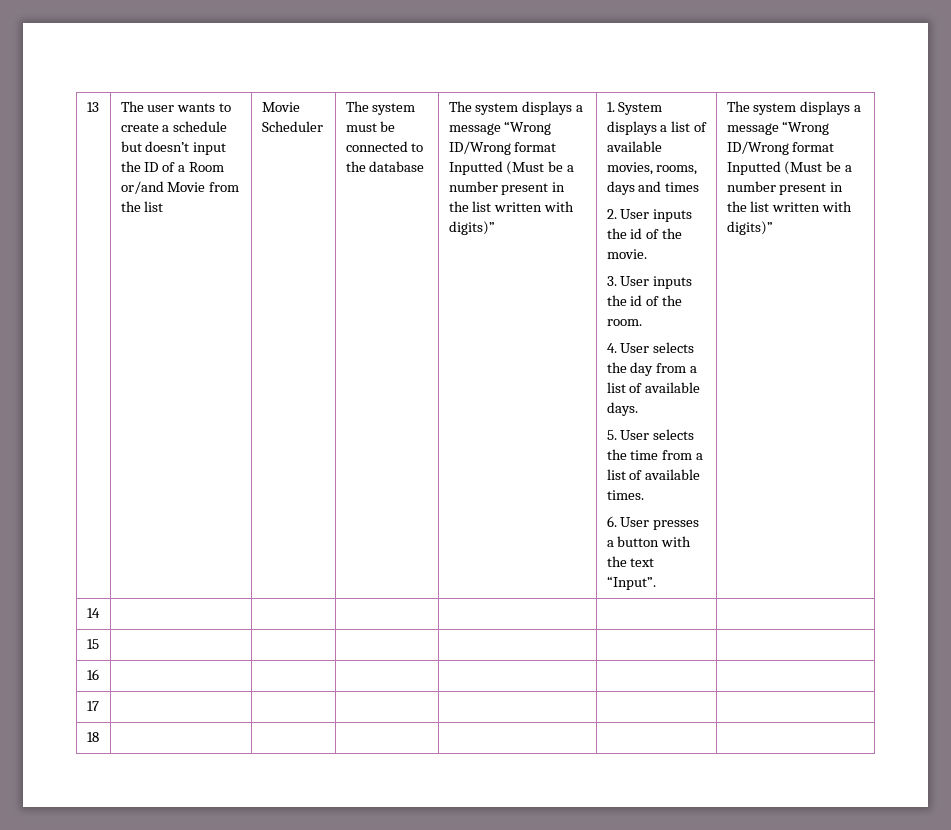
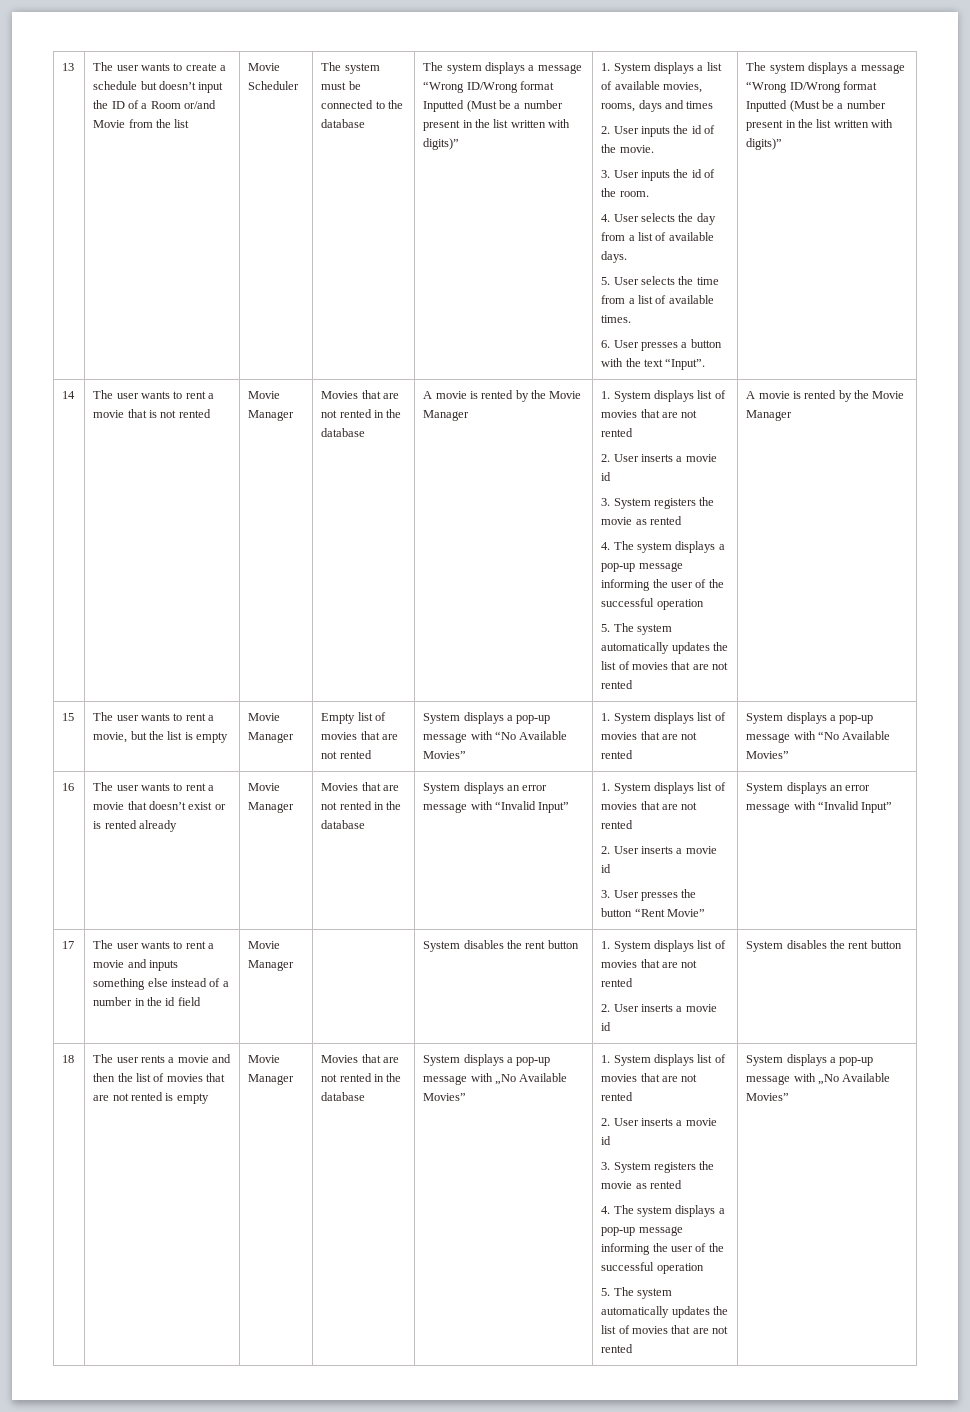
- 15 | | | | | |
- 16 | | | | | |
- 17 | | | | | |
- 18 | | | | | |
+ The user wants to rent a movie that is not rented | Movie Manager | Movies that are not rented in the database | A movie is rented by the Movie Manager | 1. System displays list of movies that are not rented
+ 2. User inserts a movie id
+ 3. System registers the movie as rented
+ 4. The system displays a pop-up message informing the user of the successful operation
+ 5. The system automatically updates the list of movies that are not rented | A movie is rented by the Movie Manager
+ 15 | The user wants to rent a movie, but the list is empty | Movie Manager | Empty list of movies that are not rented | System displays a pop-up message with “No Available Movies” | 1. System displays list of movies that are not rented | System displays a pop-up message with “No Available Movies”
+ 16 | The user wants to rent a movie that doesn’t exist or is rented already | Movie Manager | Movies that are not rented in the database | System displays an error message with “Invalid Input” | 1. System displays list of movies that are not rented
+ 2. User inserts a movie id
+ 3. User presses the button “Rent Movie” | System displays an error message with “Invalid Input”
+ 17 | The user wants to rent a movie and inputs something else instead of a number in the id field | Movie Manager | | System disables the rent button | 1. System displays list of movies that are not rented
+ 2. User inserts a movie id | System disables the rent button
+ 18 | The user rents a movie and then the list of movies that are not rented is empty | Movie Manager | Movies that are not rented in the database | System displays a pop-up message with „No Available Movies” | 1. System displays list of movies that are not rented
+ 2. User inserts a movie id
+ 3. System registers the movie as rented
+ 4. The system displays a pop-up message informing the user of the successful operation
+ 5. The system automatically updates the list of movies that are not rented | System displays a pop-up message with „No Available Movies”

